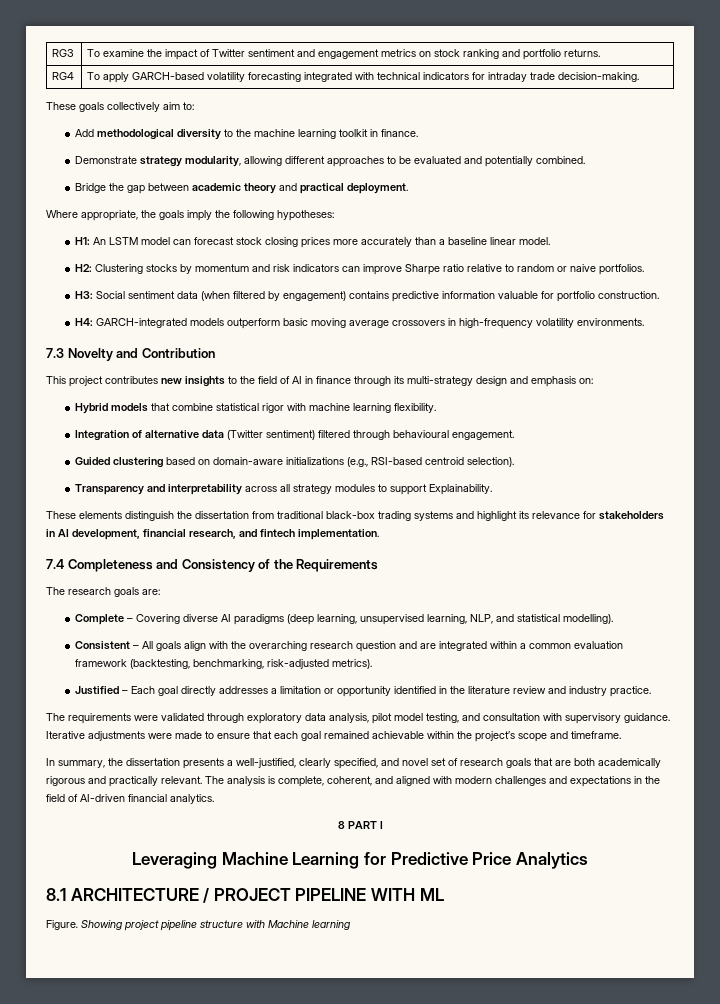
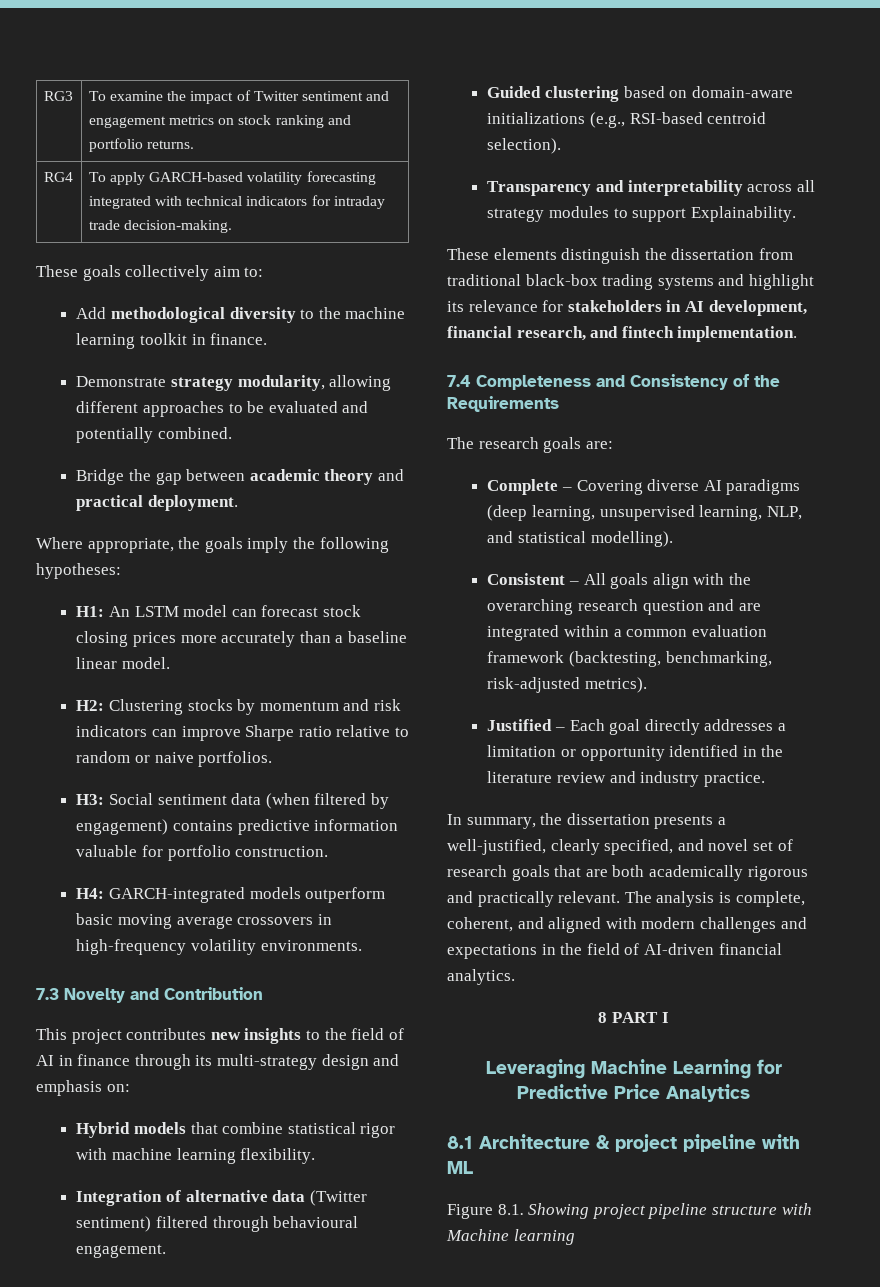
- The requirements were validated through exploratory data analysis, pilot model testing, and consultation with supervisory guidance. Iterative adjustments were made to ensure that each goal remained achievable within the project’s scope and timeframe.
- 8.1 ARCHITECTURE / PROJECT PIPELINE WITH ML
+ 8.1 Architecture & project pipeline with ML
- Figure. Showing project pipeline structure with Machine learning
+ Figure 8.1. Showing project pipeline structure with Machine learning

